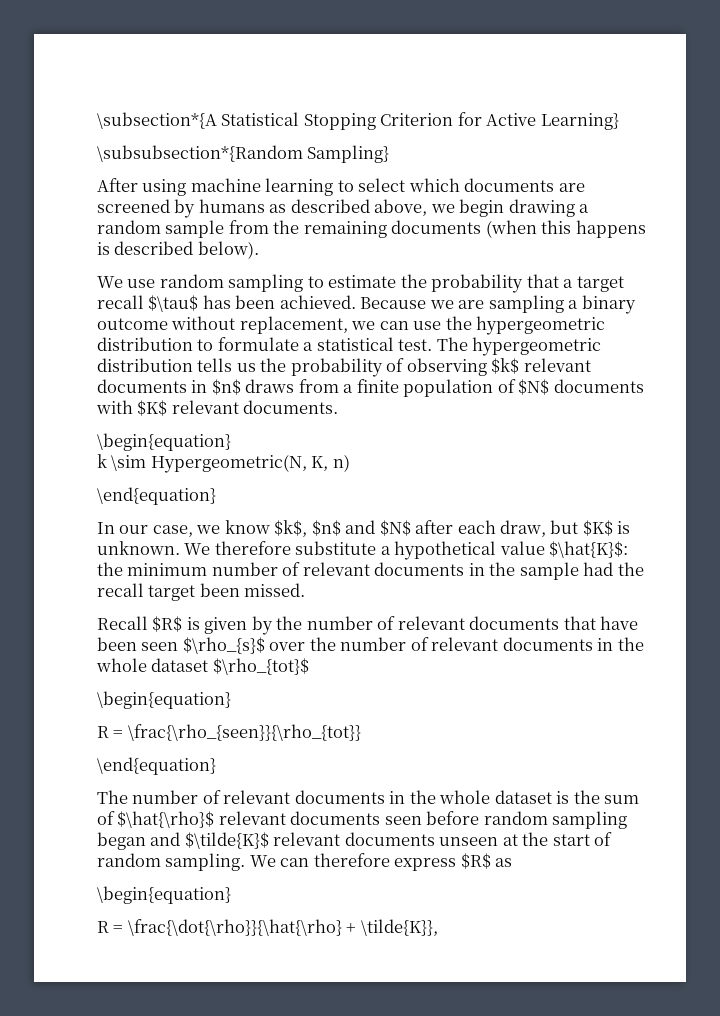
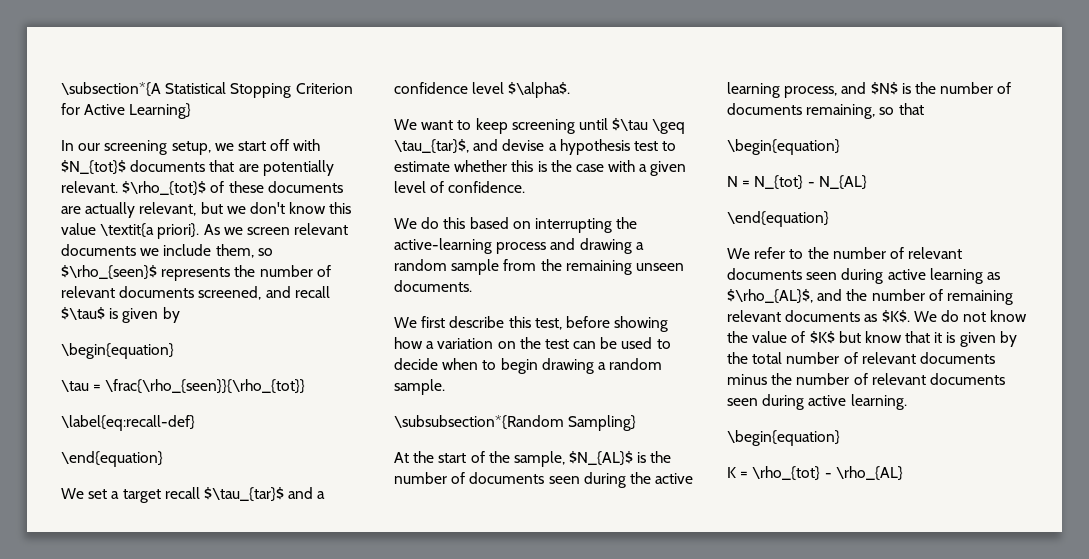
+ In our screening setup, we start off with $N_{tot}$ documents that are potentially relevant. $\rho_{tot}$ of these documents are actually relevant, but we don't know this value \textit{a priori}. As we screen relevant documents we include them, so $\rho_{seen}$ represents the number of relevant documents screened, and recall $\tau$ is given by
+ \begin{equation}
+ \tau = \frac{\rho_{seen}}{\rho_{tot}}
+ \label{eq:recall-def}
+ \end{equation}
+ We set a target recall $\tau_{tar}$ and a confidence level $\alpha$.
+ We want to keep screening until $\tau \geq \tau_{tar}$, and devise a hypothesis test to estimate whether this is the case with a given level of confidence.
+ We do this based on interrupting the active-learning process and drawing a random sample from the remaining unseen documents.
+ We first describe this test, before showing how a variation on the test can be used to decide when to begin drawing a random sample.
  \subsubsection*{Random Sampling}
- After using machine learning to select which documents are screened by humans as described above, we begin drawing a random sample from the remaining documents (when this happens is described below).
- We use random sampling to estimate the probability that a target recall $\tau$ has been achieved. Because we are sampling a binary outcome without replacement, we can use the hypergeometric distribution to formulate a statistical test. The hypergeometric distribution tells us the probability of observing $k$ relevant documents in $n$ draws from a finite population of $N$ documents with $K$ relevant documents.
+ At the start of the sample, $N_{AL}$ is the number of documents seen during the active learning process, and $N$ is the number of documents remaining, so that
  \begin{equation}
- k \sim Hypergeometric(N, K, n)
+ N = N_{tot} - N_{AL}
  \end{equation}
- In our case, we know $k$, $n$ and $N$ after each draw, but $K$ is unknown. We therefore substitute a hypothetical value $\hat{K}$: the minimum number of relevant documents in the sample had the recall target been missed.
- Recall $R$ is given by the number of relevant documents that have been seen $\rho_{s}$ over the number of relevant documents in the whole dataset $\rho_{tot}$
+ We refer to the number of relevant documents seen during active learning as $\rho_{AL}$, and the number of remaining relevant documents as $K$. We do not know the value of $K$ but know that it is given by the total number of relevant documents minus the number of relevant documents seen during active learning.
  \begin{equation}
- R = \frac{\rho_{seen}}{\rho_{tot}}
- \end{equation}
- The number of relevant documents in the whole dataset is the sum of $\hat{\rho}$ relevant documents seen before random sampling began and $\tilde{K}$ relevant documents unseen at the start of random sampling. We can therefore express $R$ as
- \begin{equation}
- R = \frac{\dot{\rho}}{\hat{\rho} + \tilde{K}},
+ K = \rho_{tot} - \rho_{AL}

